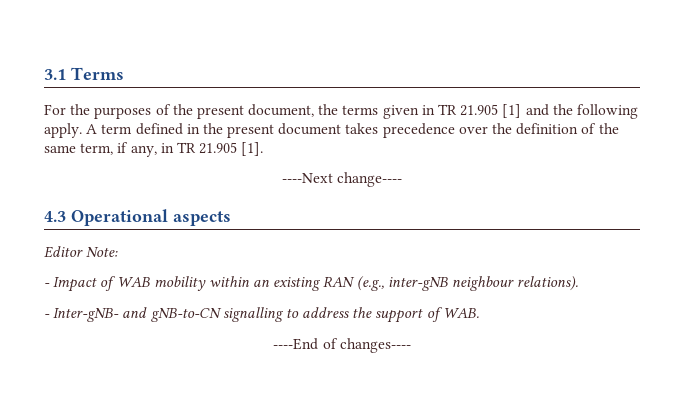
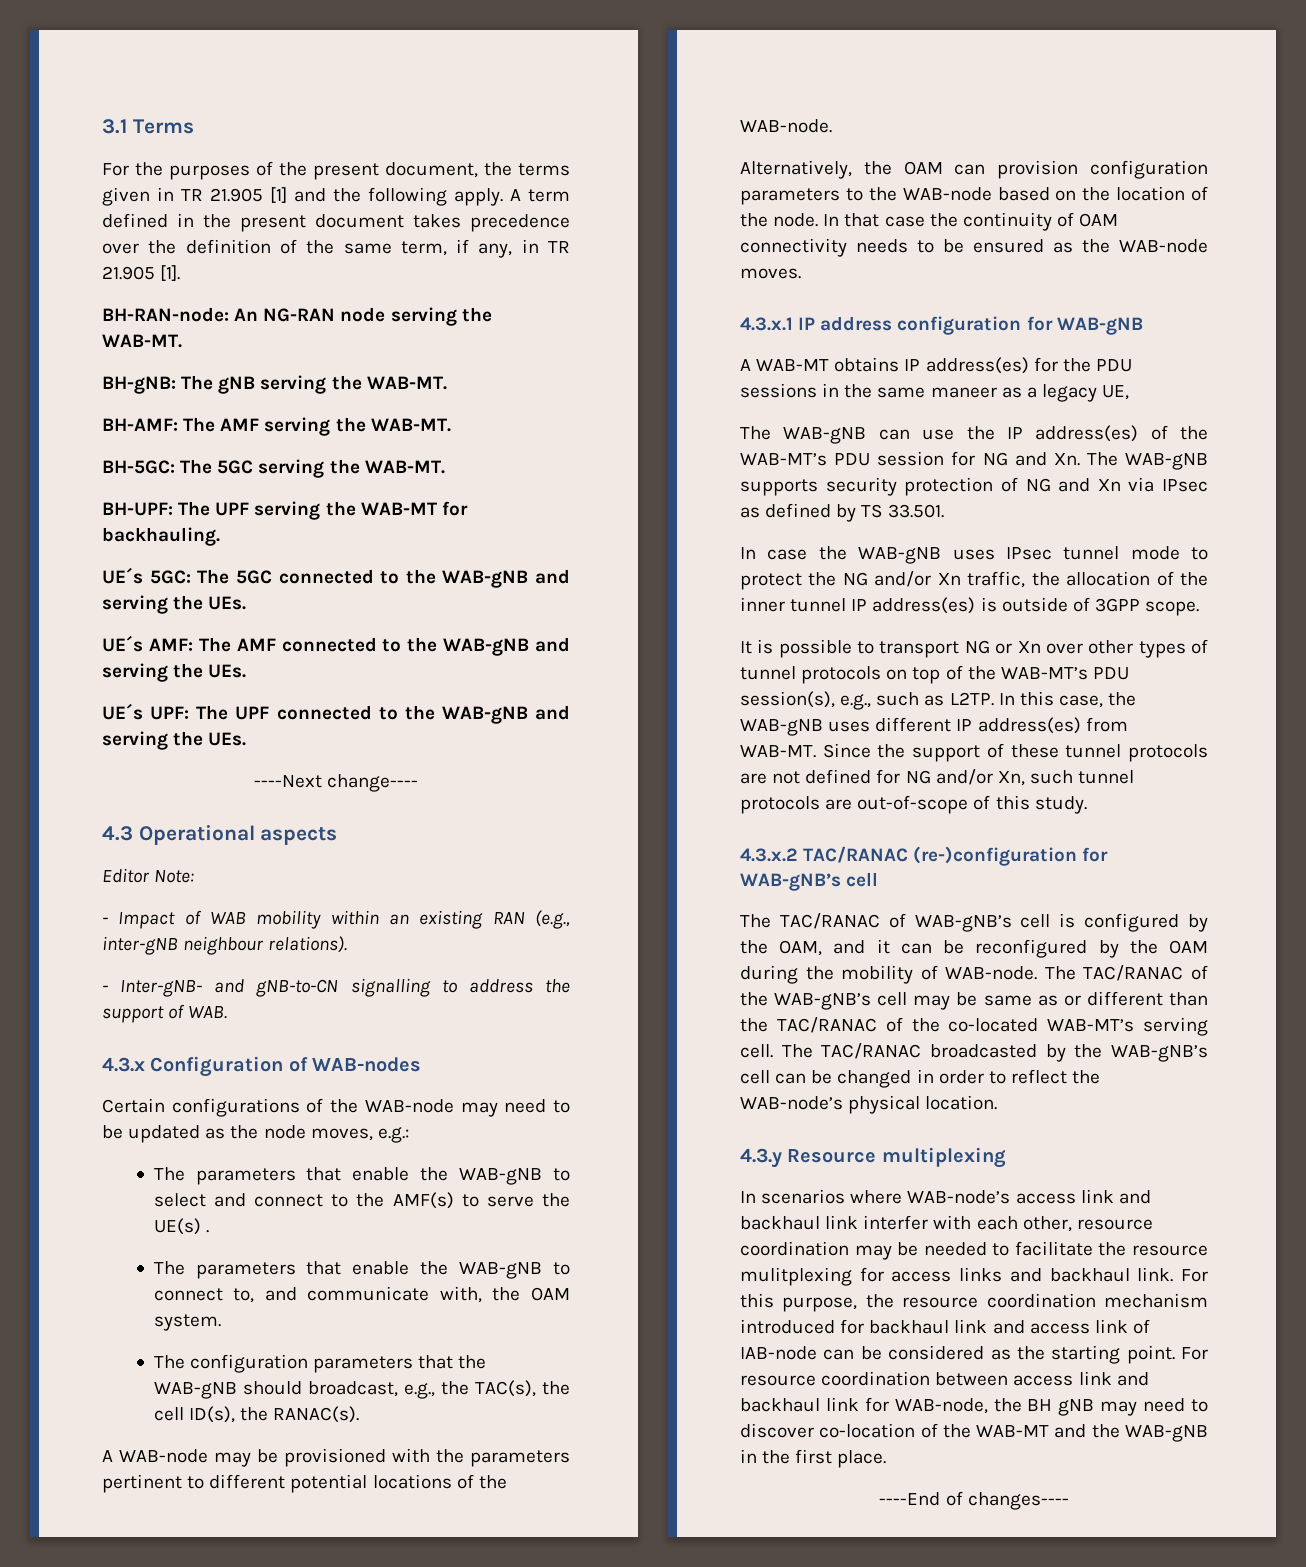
+ BH-RAN-node: An NG-RAN node serving the WAB-MT.
+ BH-gNB: The gNB serving the WAB-MT.
+ BH-AMF: The AMF serving the WAB-MT.
+ BH-5GC: The 5GC serving the WAB-MT.
+ BH-UPF: The UPF serving the WAB-MT for backhauling.
+ UE´s 5GC: The 5GC connected to the WAB-gNB and serving the UEs.
+ UE´s AMF: The AMF connected to the WAB-gNB and serving the UEs.
+ UE´s UPF: The UPF connected to the WAB-gNB and serving the UEs.
+ 4.3.x Configuration of WAB-nodes
+ Certain configurations of the WAB-node may need to be updated as the node moves, e.g.:
+ The parameters that enable the WAB-gNB to select and connect to the AMF(s) to serve the UE(s) .
+ The parameters that enable the WAB-gNB to connect to, and communicate with, the OAM system.
+ The configuration parameters that the WAB-gNB should broadcast, e.g., the TAC(s), the cell ID(s), the RANAC(s).
+ A WAB-node may be provisioned with the parameters pertinent to different potential locations of the WAB-node.
+ Alternatively, the OAM can provision configuration parameters to the WAB-node based on the location of the node. In that case the continuity of OAM connectivity needs to be ensured as the WAB-node moves.
+ 4.3.x.1 IP address configuration for WAB-gNB
+ A WAB-MT obtains IP address(es) for the PDU sessions in the same maneer as a legacy UE,
+ The WAB-gNB can use the IP address(es) of the WAB-MT’s PDU session for NG and Xn. The WAB-gNB supports security protection of NG and Xn via IPsec as defined by TS 33.501.
+ In case the WAB-gNB uses IPsec tunnel mode to protect the NG and/or Xn traffic, the allocation of the inner tunnel IP address(es) is outside of 3GPP scope.
+ It is possible to transport NG or Xn over other types of tunnel protocols on top of the WAB-MT’s PDU session(s), e.g., such as L2TP. In this case, the WAB-gNB uses different IP address(es) from WAB-MT. Since the support of these tunnel protocols are not defined for NG and/or Xn, such tunnel protocols are out-of-scope of this study.
+ 4.3.x.2 TAC/RANAC (re-)configuration for WAB-gNB’s cell
+ The TAC/RANAC of WAB-gNB’s cell is configured by the OAM, and it can be reconfigured by the OAM during the mobility of WAB-node. The TAC/RANAC of the WAB-gNB’s cell may be same as or different than the TAC/RANAC of the co-located WAB-MT’s serving cell. The TAC/RANAC broadcasted by the WAB-gNB’s cell can be changed in order to reflect the WAB-node’s physical location.
+ 4.3.y Resource multiplexing
+ In scenarios where WAB-node’s access link and backhaul link interfer with each other, resource coordination may be needed to facilitate the resource mulitplexing for access links and backhaul link. For this purpose, the resource coordination mechanism introduced for backhaul link and access link of IAB-node can be considered as the starting point. For resource coordination between access link and backhaul link for WAB-node, the BH gNB may need to discover co-location of the WAB-MT and the WAB-gNB in the first place.

